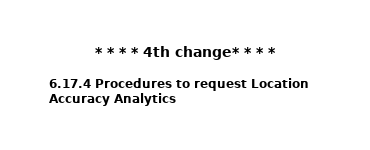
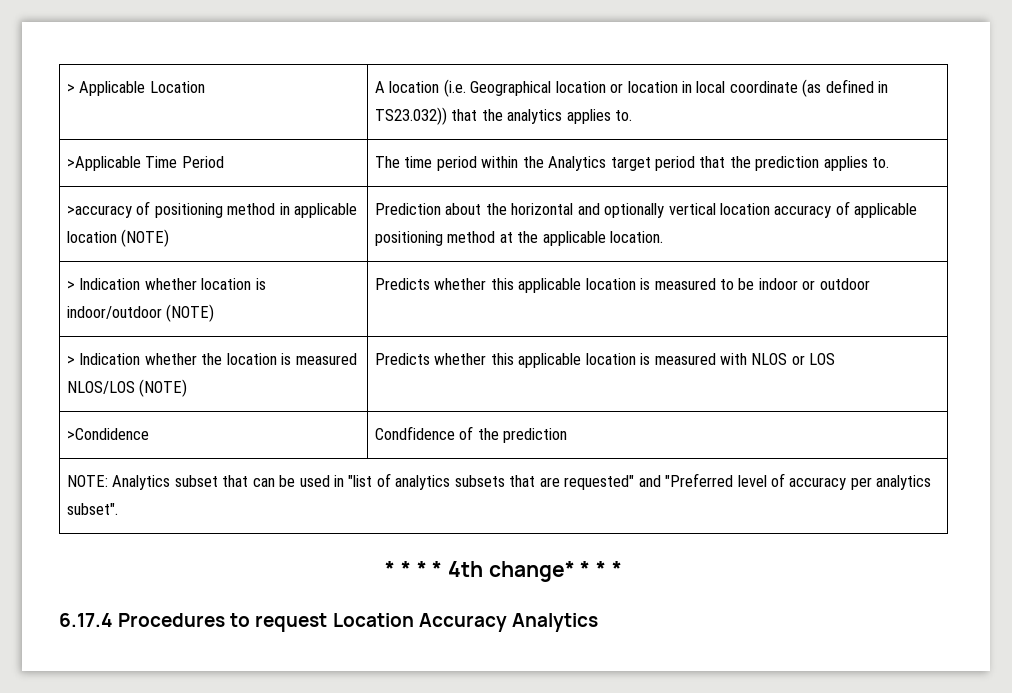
+ > Applicable Location | A location (i.e. Geographical location or location in local coordinate (as defined in TS23.032)) that the analytics applies to.
+ >Applicable Time Period | The time period within the Analytics target period that the prediction applies to.
+ >accuracy of positioning method in applicable location (NOTE) | Prediction about the horizontal and optionally vertical location accuracy of applicable positioning method at the applicable location.
+ > Indication whether location is indoor/outdoor (NOTE) | Predicts whether this applicable location is measured to be indoor or outdoor
+ > Indication whether the location is measured NLOS/LOS (NOTE) | Predicts whether this applicable location is measured with NLOS or LOS
+ >Condidence | Condfidence of the prediction
+ NOTE: Analytics subset that can be used in "list of analytics subsets that are requested" and "Preferred level of accuracy per analytics subset".

